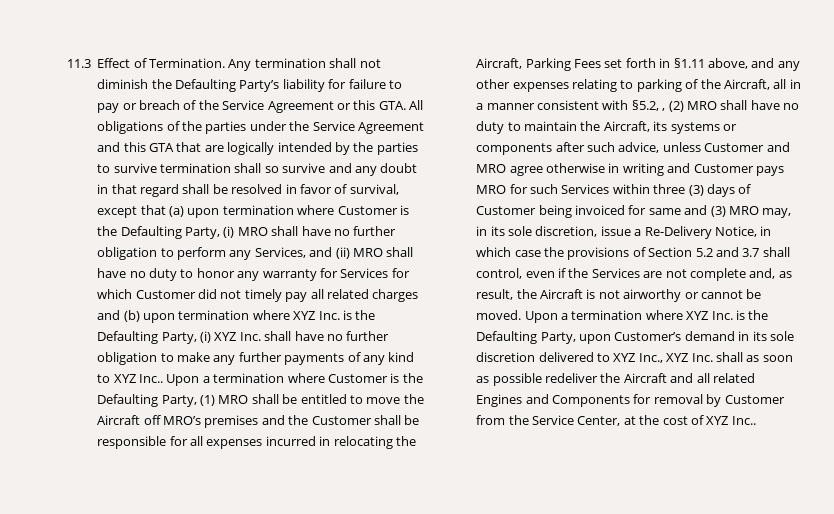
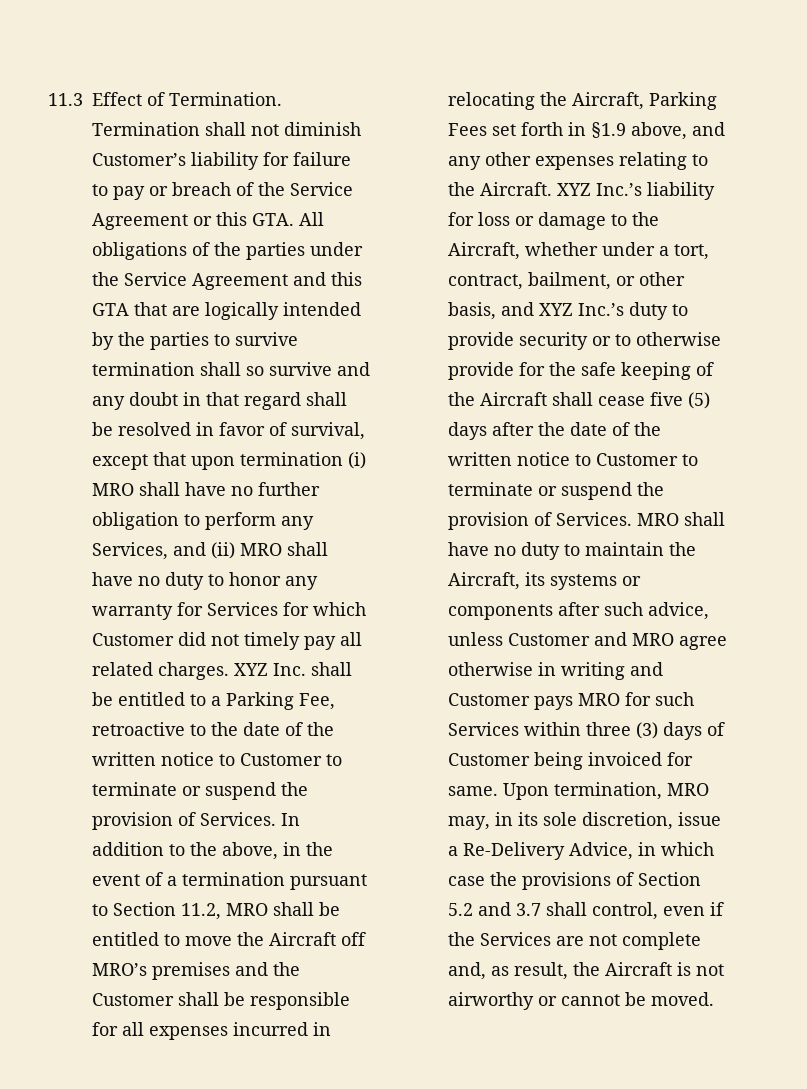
- Any termination shall not diminish the Defaulting Party’s liability for failure to pay or breach of the Service Agreement or this GTA. All obligations of the parties under the Service Agreement and this GTA that are logically intended by the parties to survive termination shall so survive and any doubt in that regard shall be resolved in favor of survival, except that (a) upon termination where Customer is the Defaulting Party, (i) MRO shall have no further obligation to perform any Services, and (ii) MRO shall have no duty to honor any warranty for Services for which Customer did not timely pay all related charges and (b) upon termination where XYZ Inc. is the Defaulting Party, (i) XYZ Inc. shall have no further obligation to make any further payments of any kind to XYZ Inc.. Upon a termination where Customer is the Defaulting Party, (1) MRO shall be entitled to move the Aircraft off MRO’s premises and the Customer shall be responsible for all expenses incurred in relocating the Aircraft, Parking Fees set forth in §1.11 above, and any other expenses relating to parking of the Aircraft, all in a manner consistent with §5.2, , (2) MRO shall have no duty to maintain the Aircraft, its systems or components after such advice, unless Customer and MRO agree otherwise in writing and Customer pays MRO for such Services within three (3) days of Customer being invoiced for same and (3) MRO may, in its sole discretion, issue a Re-Delivery Notice, in which case the provisions of Section 5.2 and 3.7 shall control, even if the Services are not complete and, as result, the Aircraft is not airworthy or cannot be moved. Upon a termination where XYZ Inc. is the Defaulting Party, upon Customer’s demand in its sole discretion delivered to XYZ Inc., XYZ Inc. shall as soon as possible redeliver the Aircraft and all related Engines and Components for removal by Customer from the Service Center, at the cost of XYZ Inc..
+ Termination shall not diminish Customer’s liability for failure to pay or breach of the Service Agreement or this GTA. All obligations of the parties under the Service Agreement and this GTA that are logically intended by the parties to survive termination shall so survive and any doubt in that regard shall be resolved in favor of survival, except that upon termination (i) MRO shall have no further obligation to perform any Services, and (ii) MRO shall have no duty to honor any warranty for Services for which Customer did not timely pay all related charges. XYZ Inc. shall be entitled to a Parking Fee, retroactive to the date of the written notice to Customer to terminate or suspend the provision of Services. In addition to the above, in the event of a termination pursuant to Section 11.2, MRO shall be entitled to move the Aircraft off MRO’s premises and the Customer shall be responsible for all expenses incurred in relocating the Aircraft, Parking Fees set forth in §1.9 above, and any other expenses relating to the Aircraft. XYZ Inc.’s liability for loss or damage to the Aircraft, whether under a tort, contract, bailment, or other basis, and XYZ Inc.’s duty to provide security or to otherwise provide for the safe keeping of the Aircraft shall cease five (5) days after the date of the written notice to Customer to terminate or suspend the provision of Services. MRO shall have no duty to maintain the Aircraft, its systems or components after such advice, unless Customer and MRO agree otherwise in writing and Customer pays MRO for such Services within three (3) days of Customer being invoiced for same. Upon termination, MRO may, in its sole discretion, issue a Re-Delivery Advice, in which case the provisions of Section 5.2 and 3.7 shall control, even if the Services are not complete and, as result, the Aircraft is not airworthy or cannot be moved.

